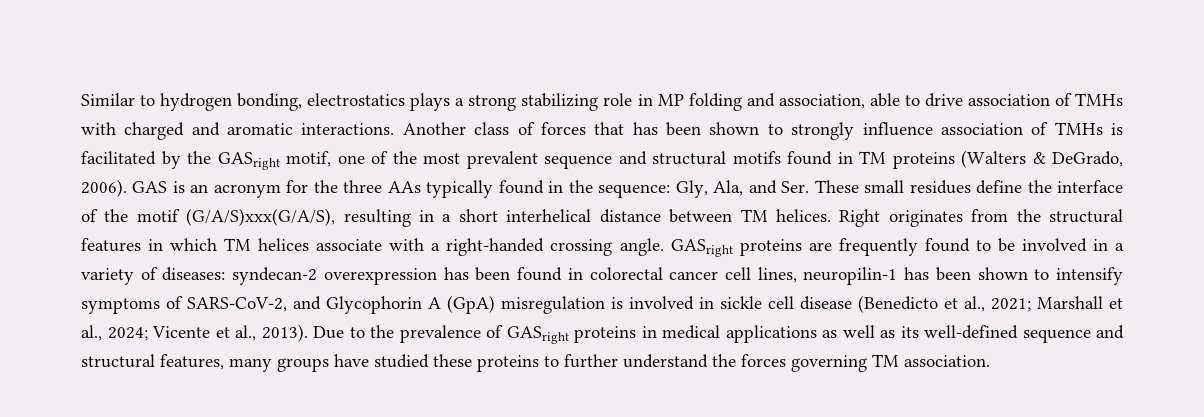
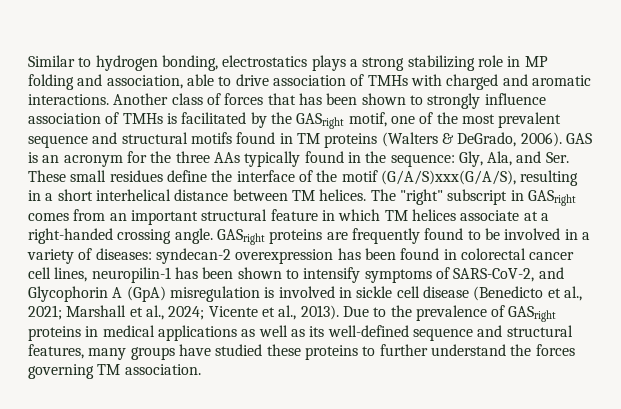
- Right originates from the structural features in which TM helices associate with a right-handed crossing angle.
+ The "right" subscript in GASright comes from an important structural feature in which TM helices associate at a right-handed crossing angle.

